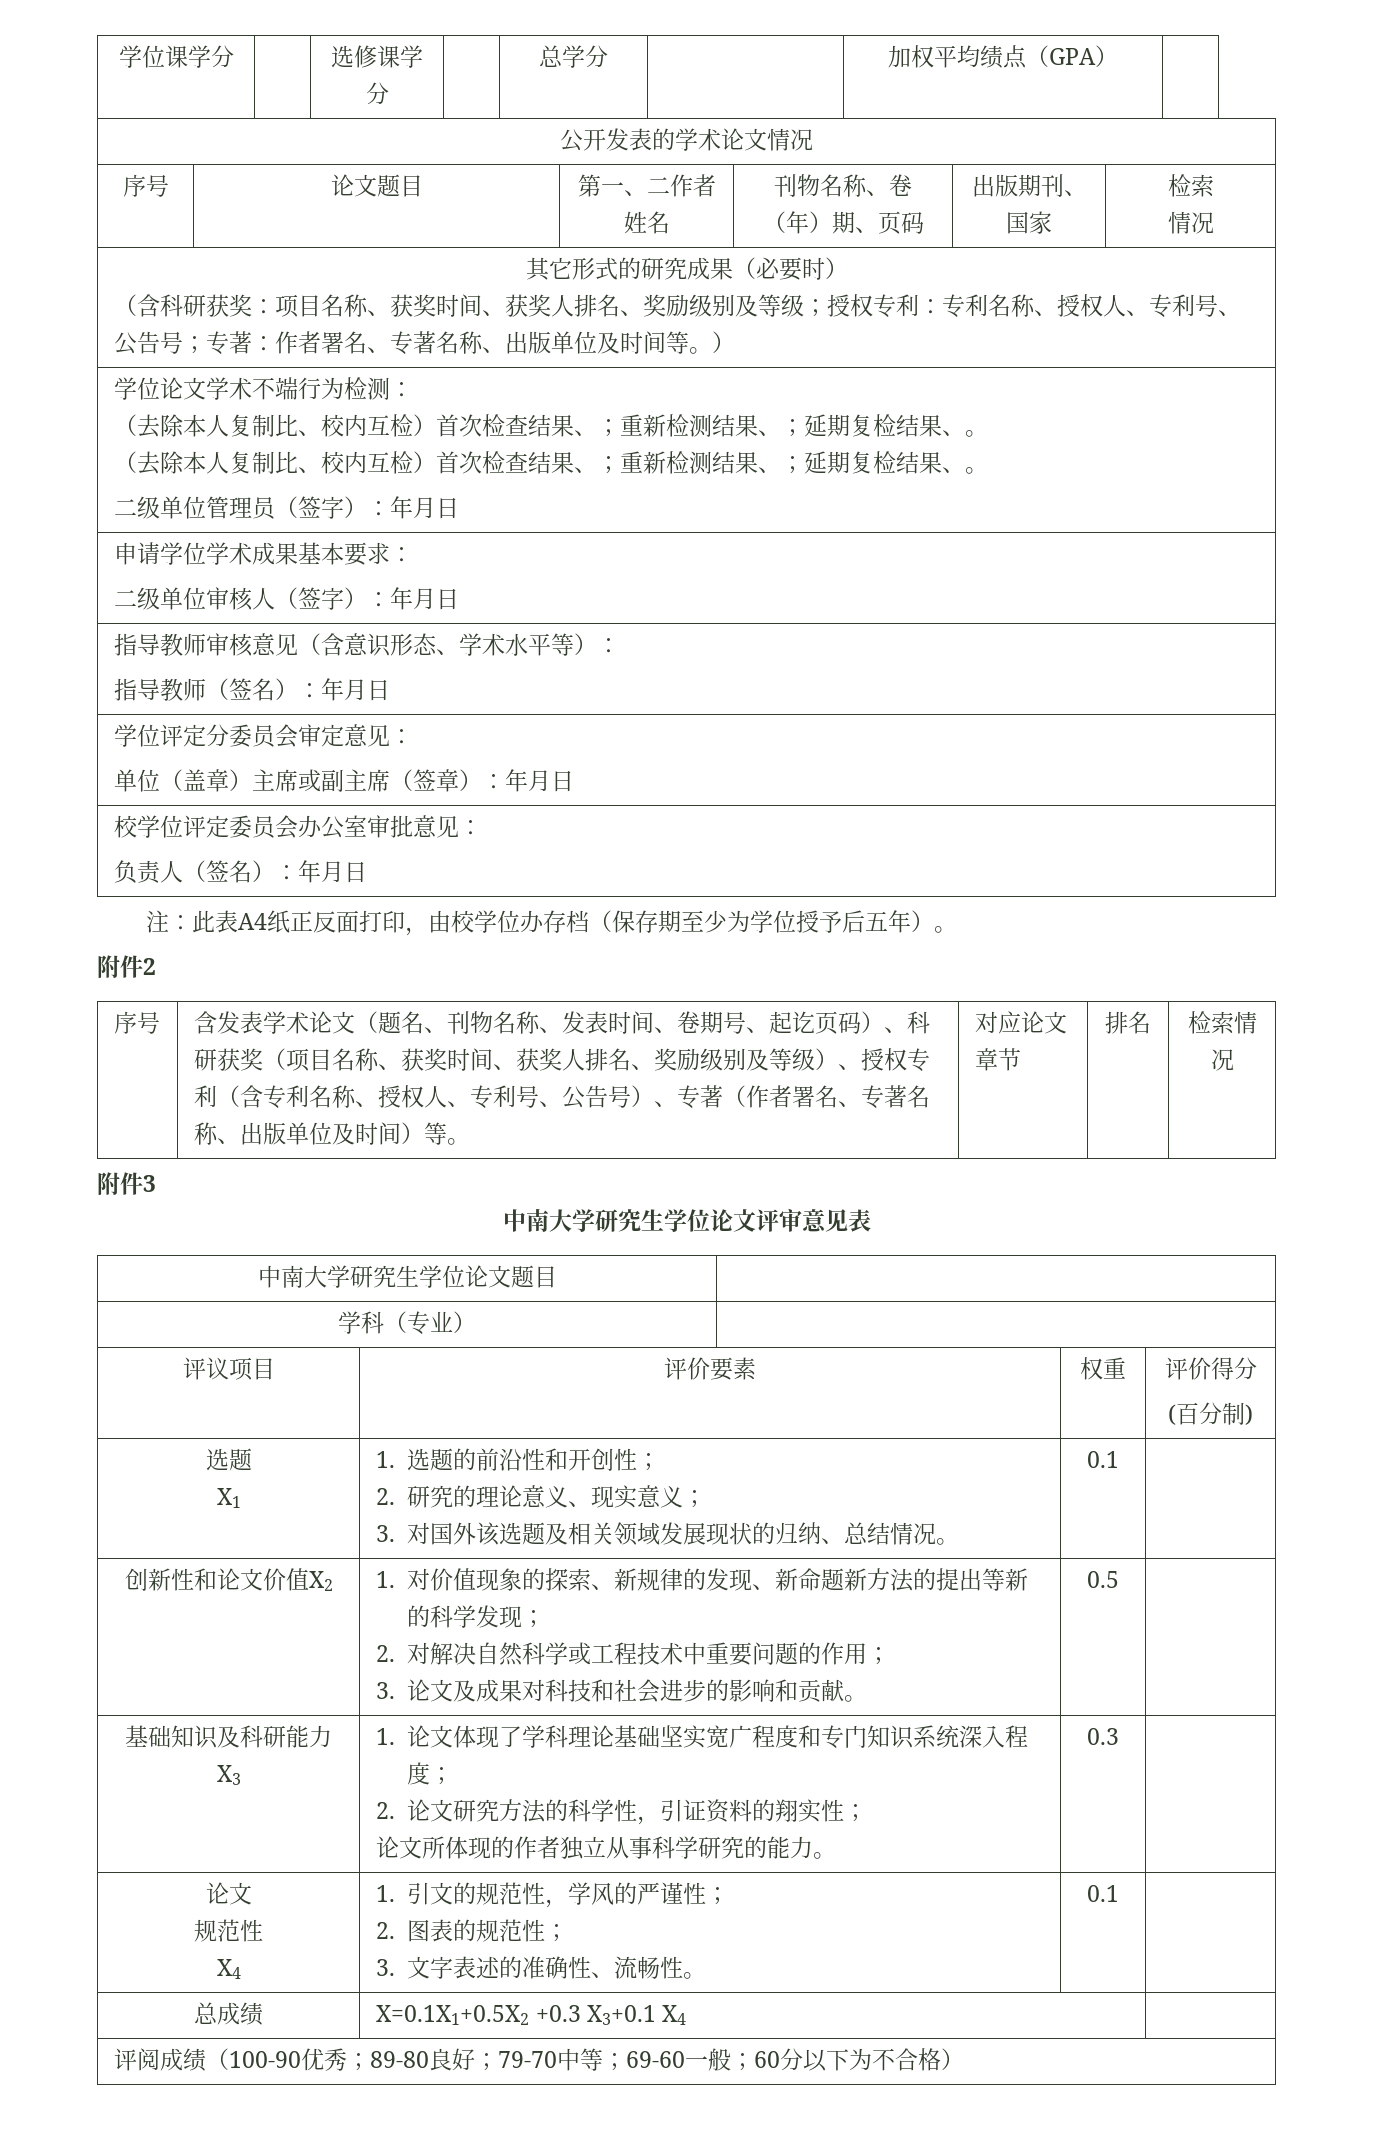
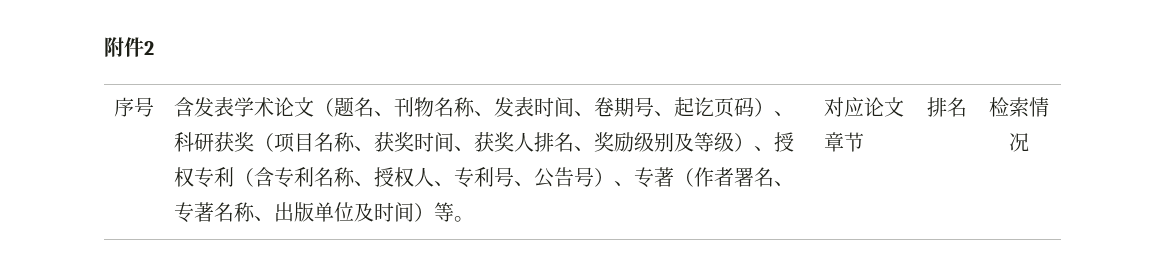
- 学位课学分 | | 选修课学分 | | 总学分 | | 加权平均绩点（GPA） |
- 公开发表的学术论文情况
- 序号 | 论文题目 | 第一、二作者姓名 | 刊物名称、卷（年）期、页码 | 出版期刊、国家 | 检索
- 情况
- 其它形式的研究成果（必要时）
- （含科研获奖：项目名称、获奖时间、获奖人排名、奖励级别及等级；授权专利：专利名称、授权人、专利号、公告号；专著：作者署名、专著名称、出版单位及时间等。）
- 学位论文学术不端行为检测：
- （去除本人复制比、校内互检）首次检查结果、；重新检测结果、；延期复检结果、。
- （去除本人复制比、校内互检）首次检查结果、；重新检测结果、；延期复检结果、。
- 二级单位管理员（签字）：年月日
- 申请学位学术成果基本要求：
- 二级单位审核人（签字）：年月日
- 指导教师审核意见（含意识形态、学术水平等）：
- 指导教师（签名）：年月日
- 学位评定分委员会审定意见：
- 单位（盖章）主席或副主席（签章）：年月日
- 校学位评定委员会办公室审批意见：
- 负责人（签名）：年月日
- 注：此表A4纸正反面打印，由校学位办存档（保存期至少为学位授予后五年）。
- 附件3
- 中南大学研究生学位论文评审意见表
- 中南大学研究生学位论文题目 |
- 学科（专业） |
- 评议项目 | 评价要素 | 权重 | 评价得分
- (百分制)
- 选题
- X1 | 1.选题的前沿性和开创性；
- 2.研究的理论意义、现实意义；
- 3.对国外该选题及相关领域发展现状的归纳、总结情况。 | 0.1 |
- 创新性和论文价值X2 | 1.对价值现象的探索、新规律的发现、新命题新方法的提出等新的科学发现；
- 2.对解决自然科学或工程技术中重要问题的作用；
- 3.论文及成果对科技和社会进步的影响和贡献。 | 0.5 |
- 基础知识及科研能力X3 | 1.论文体现了学科理论基础坚实宽广程度和专门知识系统深入程度；
- 2.论文研究方法的科学性，引证资料的翔实性；
- 论文所体现的作者独立从事科学研究的能力。 | 0.3 |
- 论文
- 规范性
- X4 | 1.引文的规范性，学风的严谨性；
- 2.图表的规范性；
- 3.文字表述的准确性、流畅性。 | 0.1 |
- 总成绩 | X=0.1X1+0.5X2 +0.3 X3+0.1 X4 |
- 评阅成绩（100-90优秀；89-80良好；79-70中等；69-60一般；60分以下为不合格）

